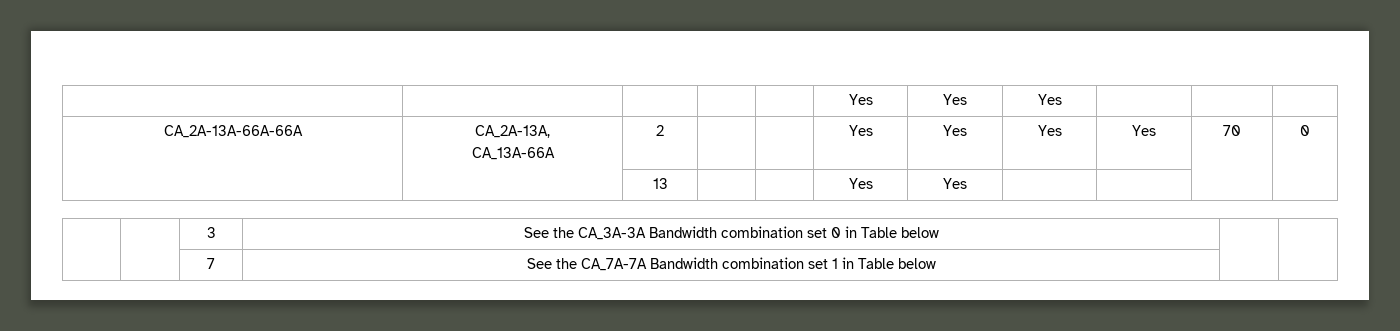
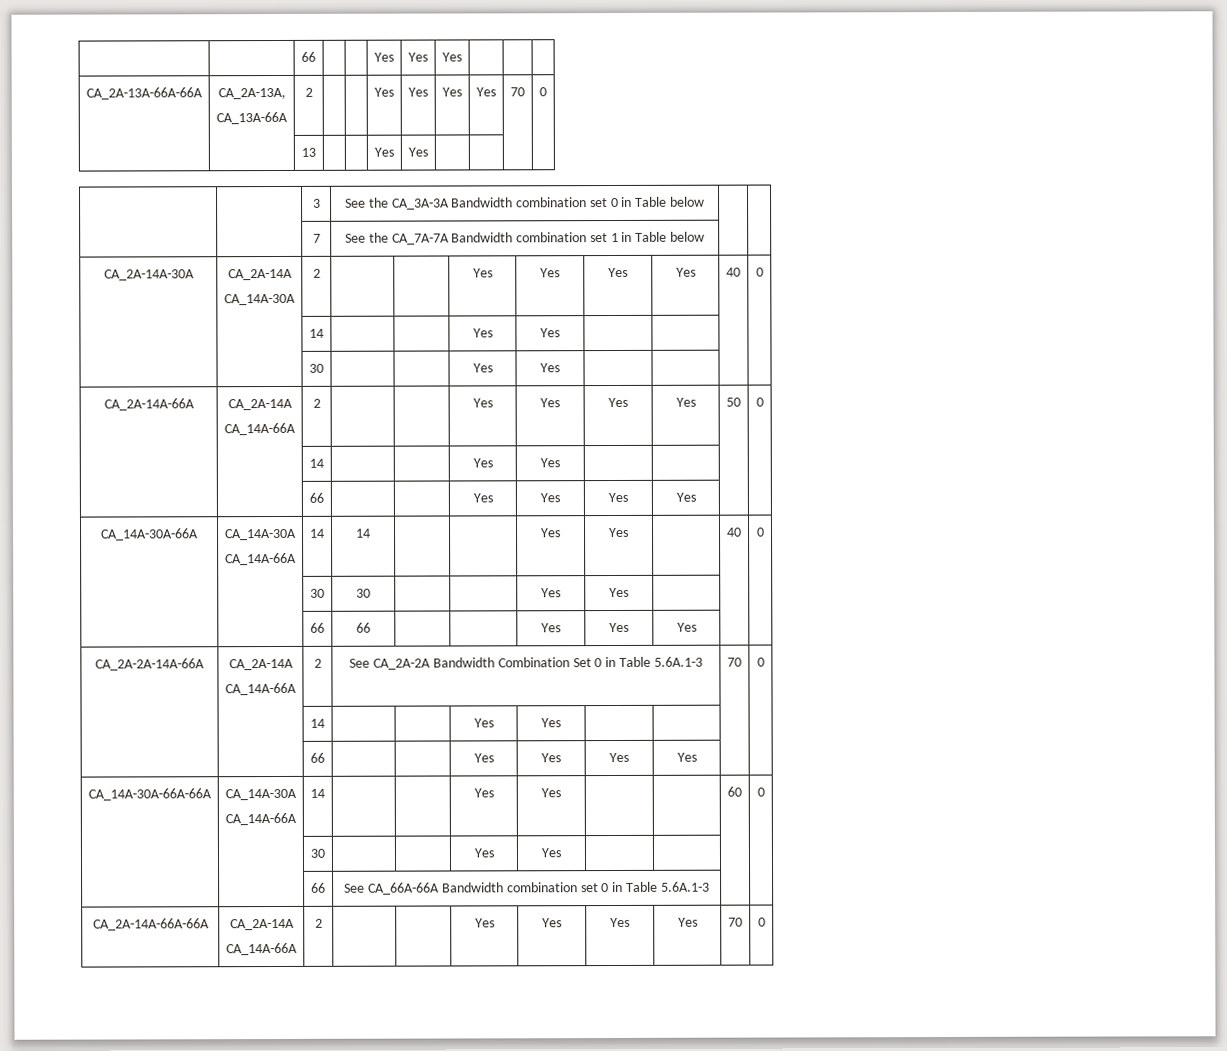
- | | | | | Yes | Yes | Yes | | |
+ | | 66 | | | Yes | Yes | Yes | | |
+ CA_2A-14A-30A | CA_2A-14A
+ CA_14A-30A | 2 | | | Yes | Yes | Yes | Yes | 40 | 0
+ | | 14 | | | Yes | Yes | | | |
+ | | 30 | | | Yes | Yes | | | |
+ CA_2A-14A-66A | CA_2A-14A
+ CA_14A-66A | 2 | | | Yes | Yes | Yes | Yes | 50 | 0
+ | | 14 | | | Yes | Yes | | | |
+ | | 66 | | | Yes | Yes | Yes | Yes | |
+ CA_14A-30A-66A | CA_14A-30A
+ CA_14A-66A | 14 | 14 | | | Yes | Yes | | 40 | 0
+ | | 30 | 30 | | | Yes | Yes | | |
+ | | 66 | 66 | | | Yes | Yes | Yes | |
+ CA_2A-2A-14A-66A | CA_2A-14A
+ CA_14A-66A | 2 | See CA_2A-2A Bandwidth Combination Set 0 in Table 5.6A.1-3 | 70 | 0
+ | | 14 | | | Yes | Yes | | | |
+ | | 66 | | | Yes | Yes | Yes | Yes | |
+ CA_14A-30A-66A-66A | CA_14A-30A
+ CA_14A-66A | 14 | | | Yes | Yes | | | 60 | 0
+ | | 30 | | | Yes | Yes | | | |
+ | | 66 | See CA_66A-66A Bandwidth combination set 0 in Table 5.6A.1-3 | |
+ CA_2A-14A-66A-66A | CA_2A-14A
+ CA_14A-66A | 2 | | | Yes | Yes | Yes | Yes | 70 | 0

